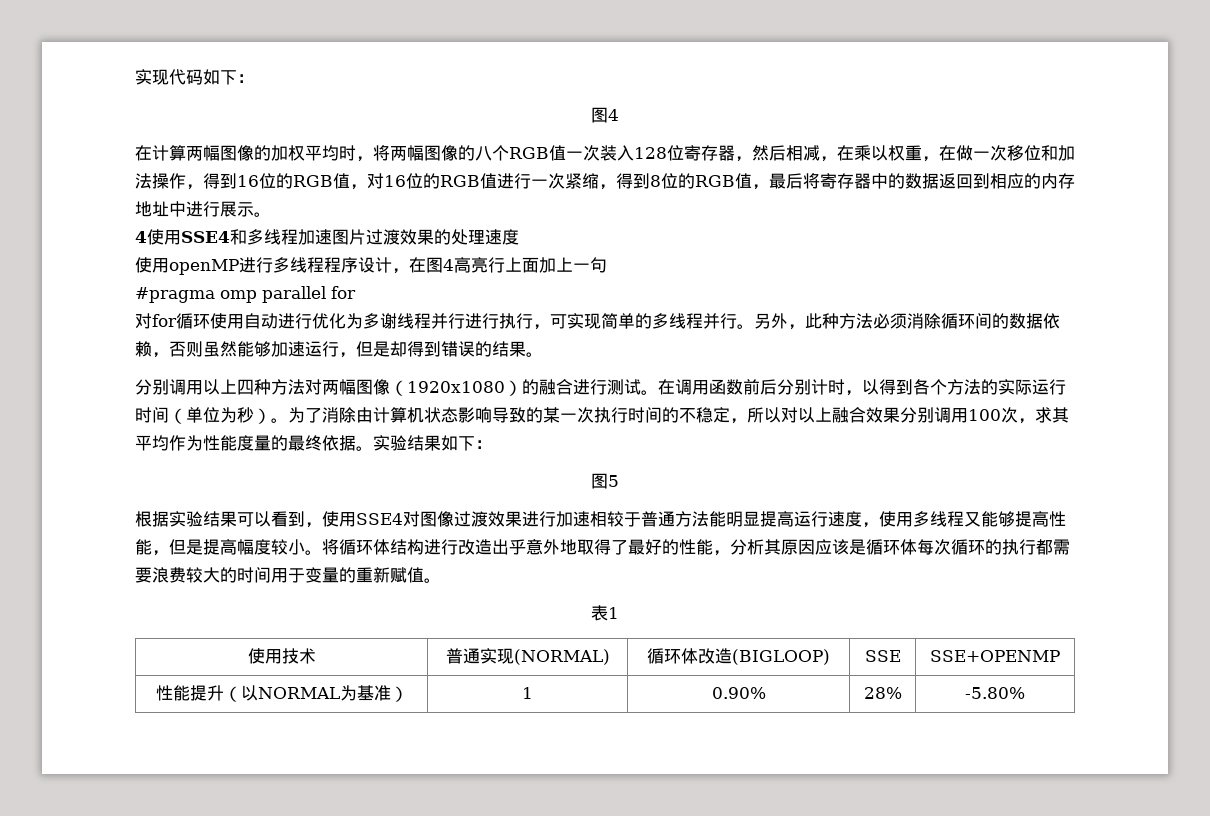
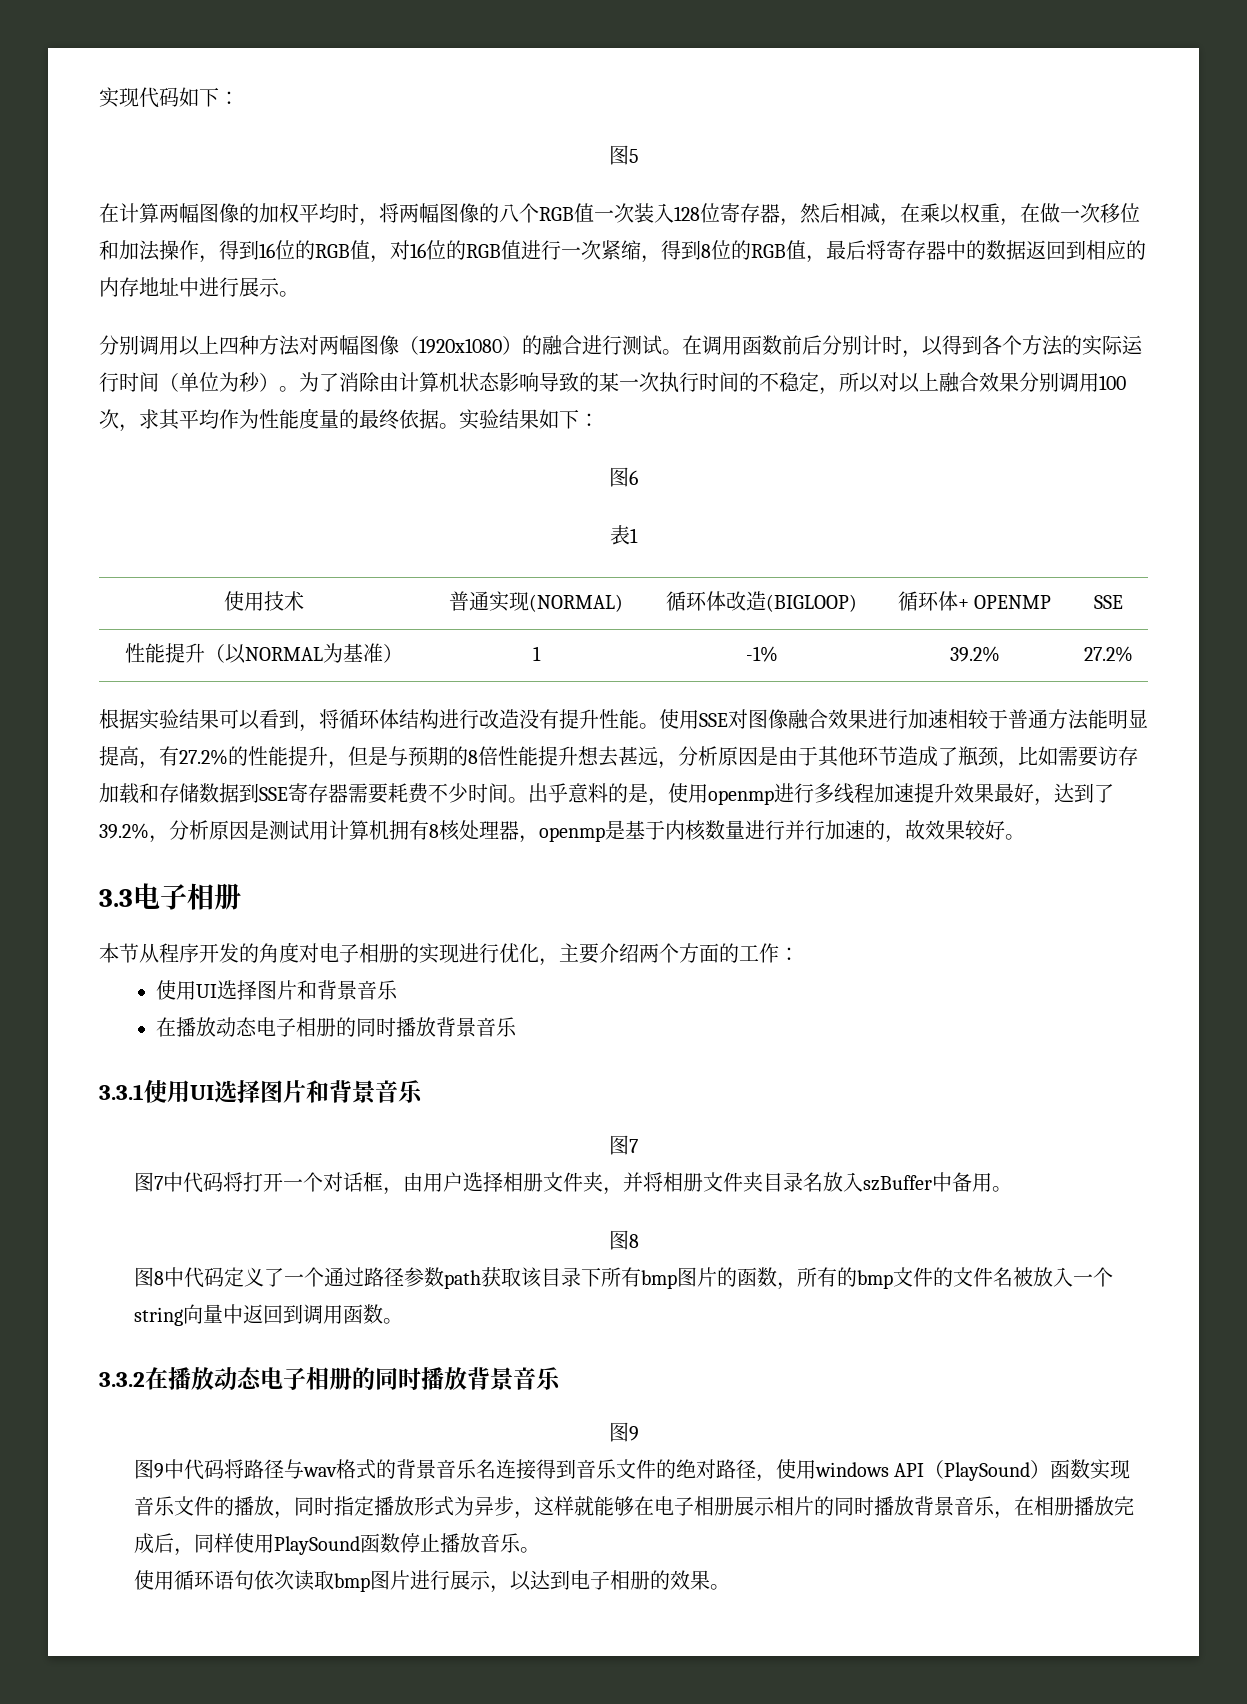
  实现代码如下：
- 图4
+ 图5
- 4使用SSE4和多线程加速图片过渡效果的处理速度
- 使用openMP进行多线程程序设计，在图4高亮行上面加上一句
- #pragma omp parallel for
- 对for循环使用自动进行优化为多谢线程并行进行执行，可实现简单的多线程并行。另外，此种方法必须消除循环间的数据依赖，否则虽然能够加速运行，但是却得到错误的结果。
- 图5
- 根据实验结果可以看到，使用SSE4对图像过渡效果进行加速相较于普通方法能明显提高运行速度，使用多线程又能够提高性能，但是提高幅度较小。将循环体结构进行改造出乎意外地取得了最好的性能，分析其原因应该是循环体每次循环的执行都需要浪费较大的时间用于变量的重新赋值。
+ 图6
- 使用技术 | 普通实现(NORMAL) | 循环体改造(BIGLOOP) | SSE | SSE+OPENMP
+ 使用技术 | 普通实现(NORMAL) | 循环体改造(BIGLOOP) | 循环体+ OPENMP | SSE
- 性能提升（以NORMAL为基准） | 1 | 0.90% | 28% | -5.80%
+ 性能提升（以NORMAL为基准） | 1 | -1% | 39.2% | 27.2%
+ 根据实验结果可以看到，将循环体结构进行改造没有提升性能。使用SSE对图像融合效果进行加速相较于普通方法能明显提高，有27.2%的性能提升，但是与预期的8倍性能提升想去甚远，分析原因是由于其他环节造成了瓶颈，比如需要访存加载和存储数据到SSE寄存器需要耗费不少时间。出乎意料的是，使用openmp进行多线程加速提升效果最好，达到了39.2%，分析原因是测试用计算机拥有8核处理器，openmp是基于内核数量进行并行加速的，故效果较好。
+ 3.3电子相册
+ 本节从程序开发的角度对电子相册的实现进行优化，主要介绍两个方面的工作：
+ 使用UI选择图片和背景音乐
+ 在播放动态电子相册的同时播放背景音乐
+ 3.3.1使用UI选择图片和背景音乐
+ 图7
+ 图7中代码将打开一个对话框，由用户选择相册文件夹，并将相册文件夹目录名放入szBuffer中备用。
+ 图8
+ 图8中代码定义了一个通过路径参数path获取该目录下所有bmp图片的函数，所有的bmp文件的文件名被放入一个string向量中返回到调用函数。
+ 3.3.2在播放动态电子相册的同时播放背景音乐
+ 图9
+ 图9中代码将路径与wav格式的背景音乐名连接得到音乐文件的绝对路径，使用windows API（PlaySound）函数实现音乐文件的播放，同时指定播放形式为异步，这样就能够在电子相册展示相片的同时播放背景音乐，在相册播放完成后，同样使用PlaySound函数停止播放音乐。
+ 使用循环语句依次读取bmp图片进行展示，以达到电子相册的效果。

